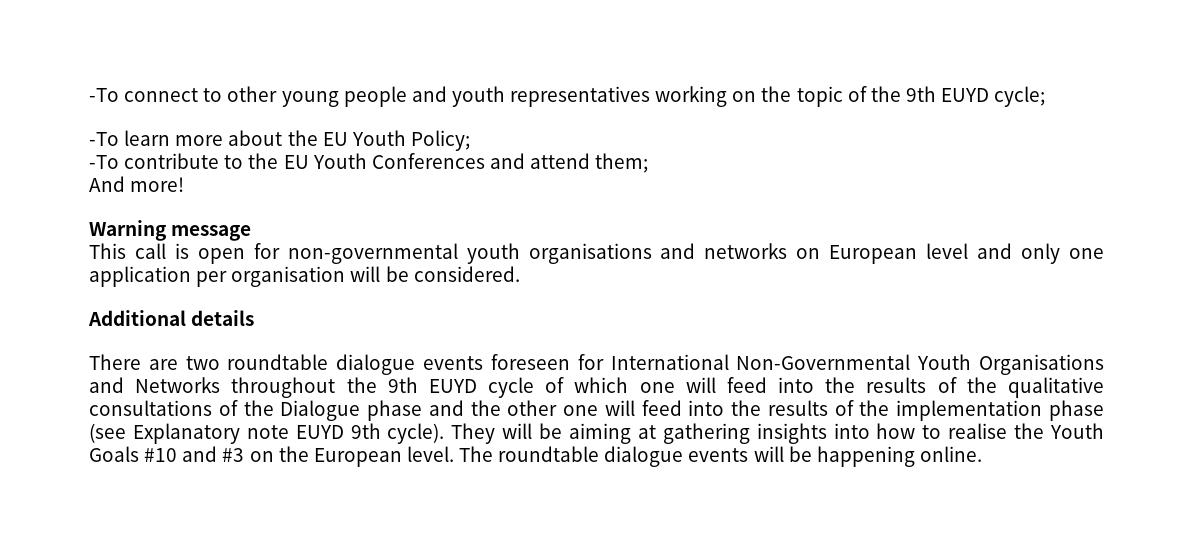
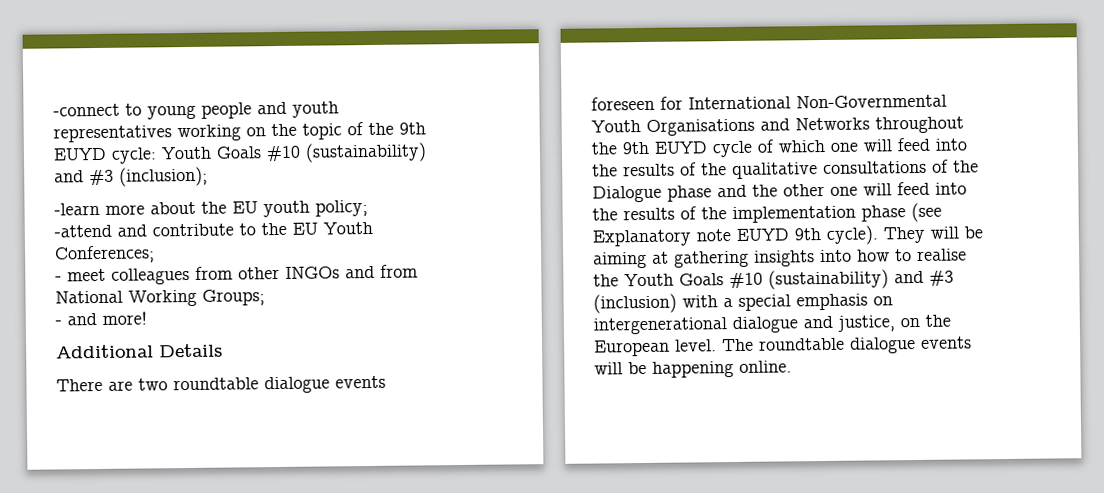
- -To connect to other young people and youth representatives working on the topic of the 9th EUYD cycle;
- -To learn more about the EU Youth Policy;
- -To contribute to the EU Youth Conferences and attend them;
- And more!
- Warning message
- This call is open for non-governmental youth organisations and networks on European level and only one application per organisation will be considered.
+ -connect to young people and youth representatives working on the topic of the 9th EUYD cycle: Youth Goals #10 (sustainability) and #3 (inclusion);
+ -learn more about the EU youth policy;
+ -attend and contribute to the EU Youth Conferences;
+ - meet colleagues from other INGOs and from National Working Groups;
+ - and more!
- Additional details
+ Additional Details
- They will be aiming at gathering insights into how to realise the Youth Goals #10 and #3 on the European level.
+ They will be aiming at gathering insights into how to realise the Youth Goals #10 (sustainability) and #3 (inclusion) with a special emphasis on intergenerational dialogue and justice, on the European level.

